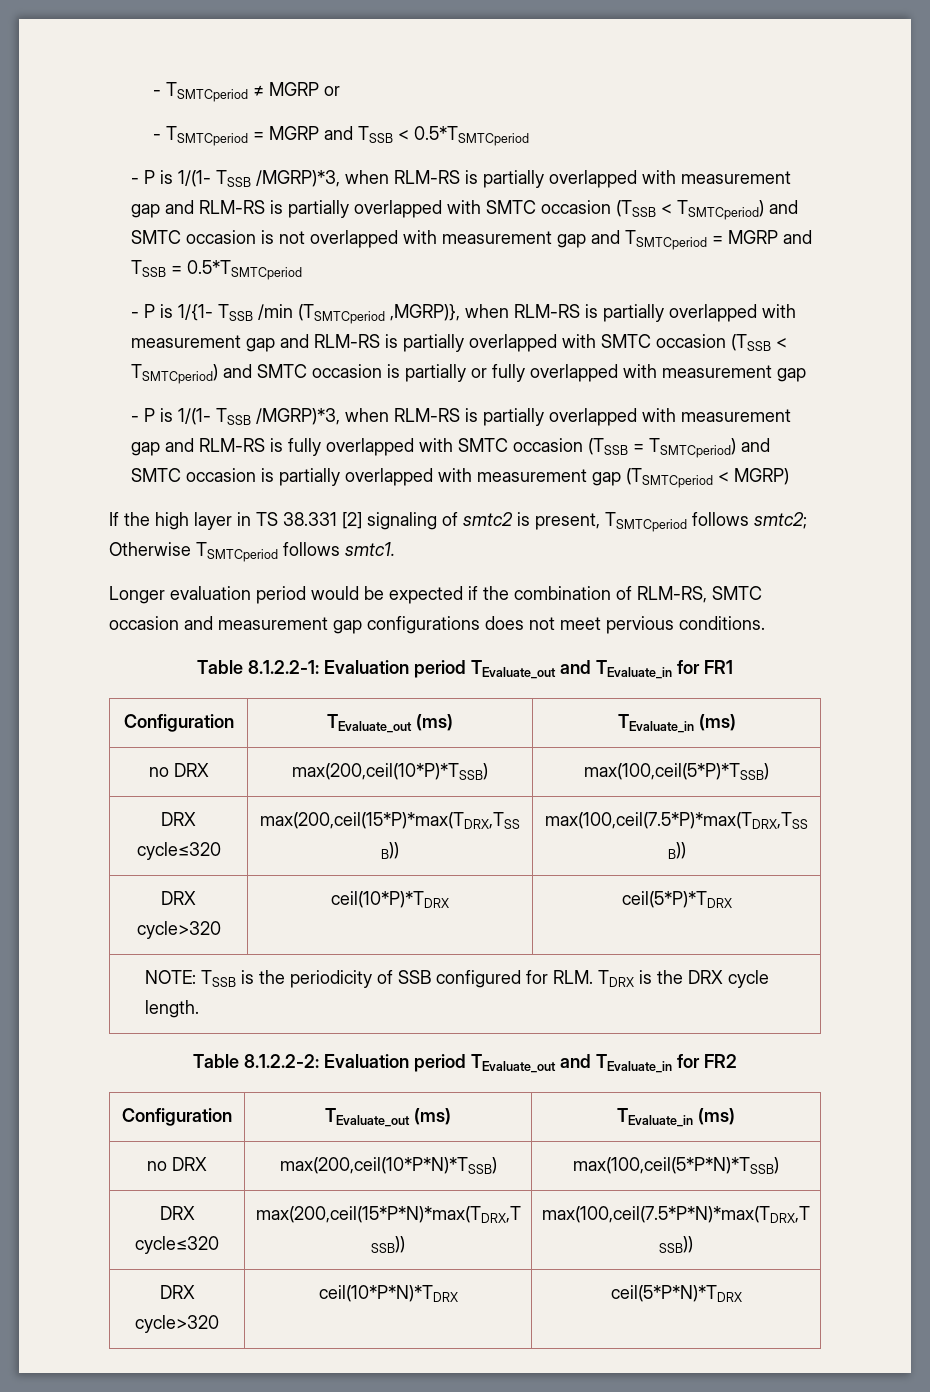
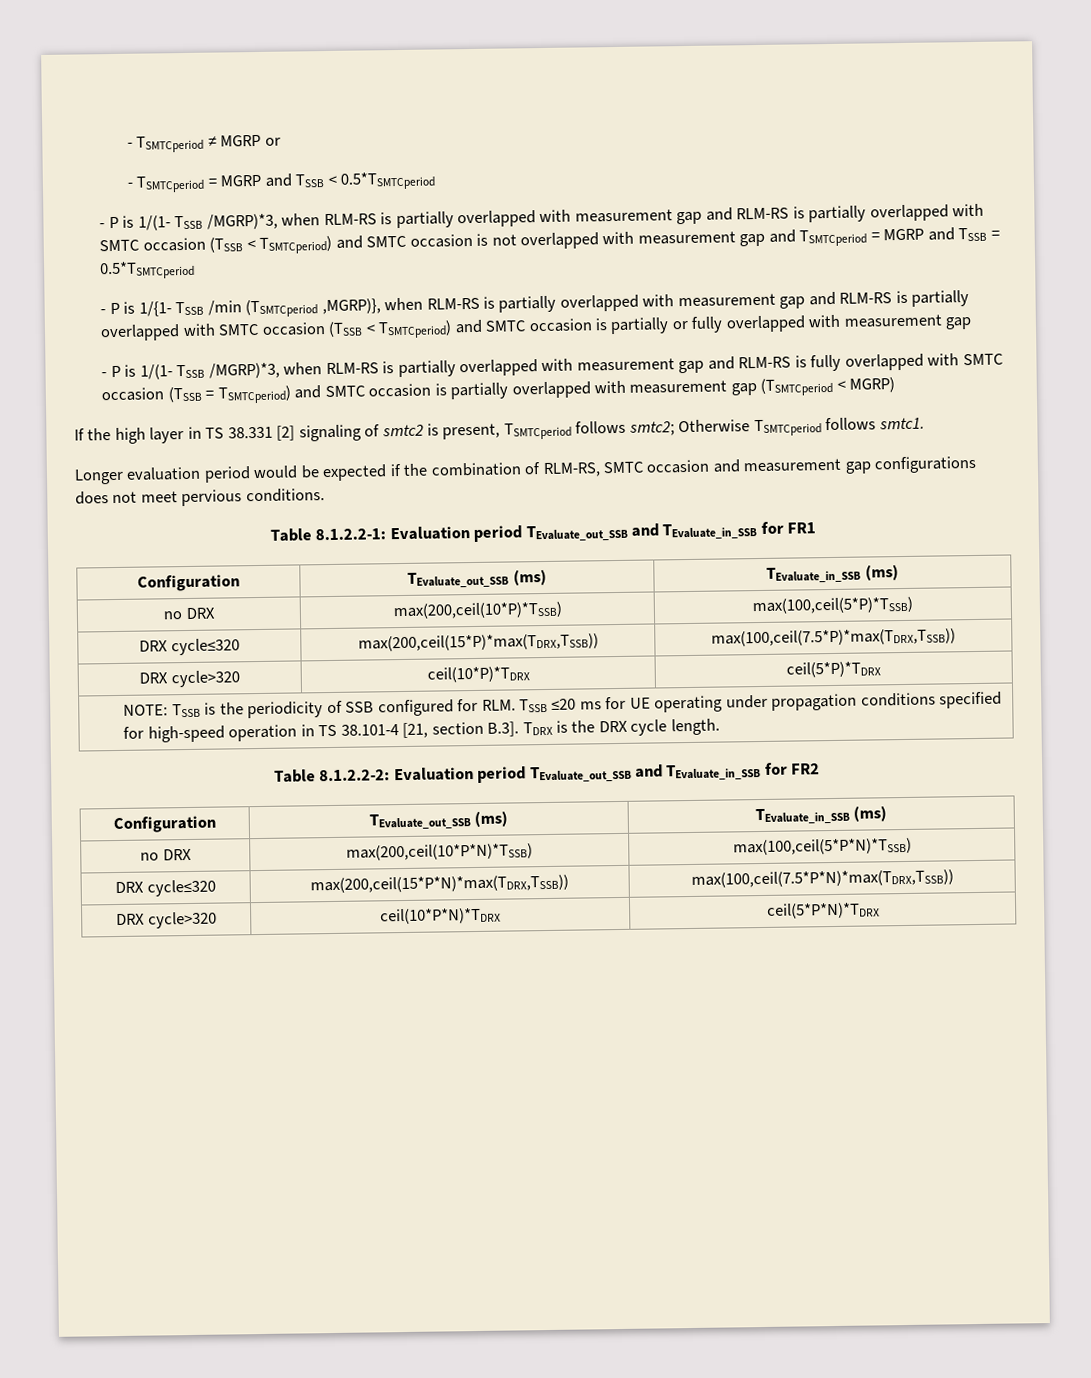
- Table 8.1.2.2-1: Evaluation period TEvaluate_out and TEvaluate_in for FR1
- Configuration | TEvaluate_out (ms) | TEvaluate_in (ms)
+ Table 8.1.2.2-1: Evaluation period TEvaluate_out_SSB and TEvaluate_in_SSB for FR1
+ Configuration | TEvaluate_out_SSB (ms) | TEvaluate_in_SSB (ms)
- NOTE: TSSB is the periodicity of SSB configured for RLM. TDRX is the DRX cycle length.
+ NOTE: TSSB is the periodicity of SSB configured for RLM. TSSB ≤20 ms for UE operating under propagation conditions specified for high-speed operation in TS 38.101-4 [21, section B.3]. TDRX is the DRX cycle length.
- Table 8.1.2.2-2: Evaluation period TEvaluate_out and TEvaluate_in for FR2
- Configuration | TEvaluate_out (ms) | TEvaluate_in (ms)
+ Table 8.1.2.2-2: Evaluation period TEvaluate_out_SSB and TEvaluate_in_SSB for FR2
+ Configuration | TEvaluate_out_SSB (ms) | TEvaluate_in_SSB (ms)

